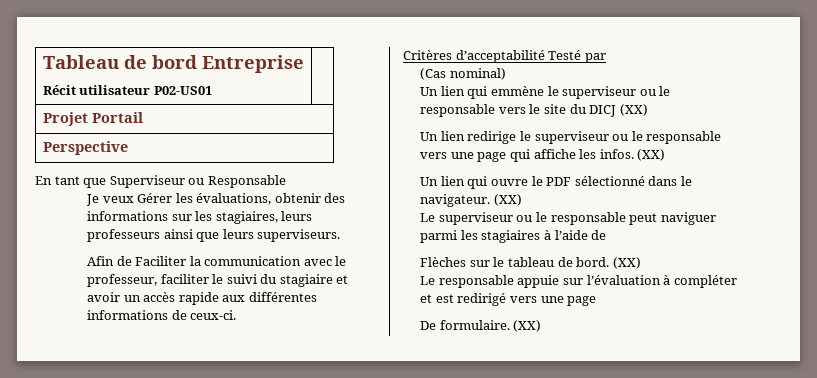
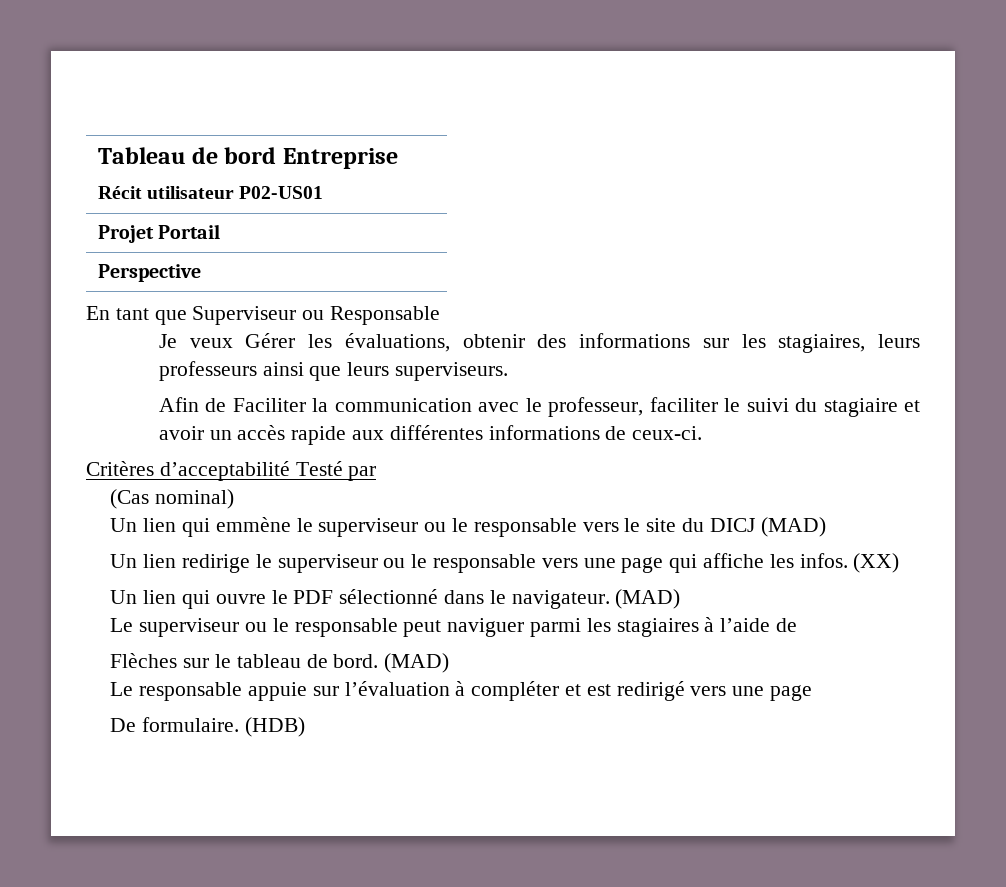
- Un lien qui emmène le superviseur ou le responsable vers le site du DICJ (XX)
+ Un lien qui emmène le superviseur ou le responsable vers le site du DICJ (MAD)
- Un lien qui ouvre le PDF sélectionné dans le navigateur. (XX)
+ Un lien qui ouvre le PDF sélectionné dans le navigateur. (MAD)
- Flèches sur le tableau de bord. (XX)
+ Flèches sur le tableau de bord. (MAD)
- De formulaire. (XX)
+ De formulaire. (HDB)

